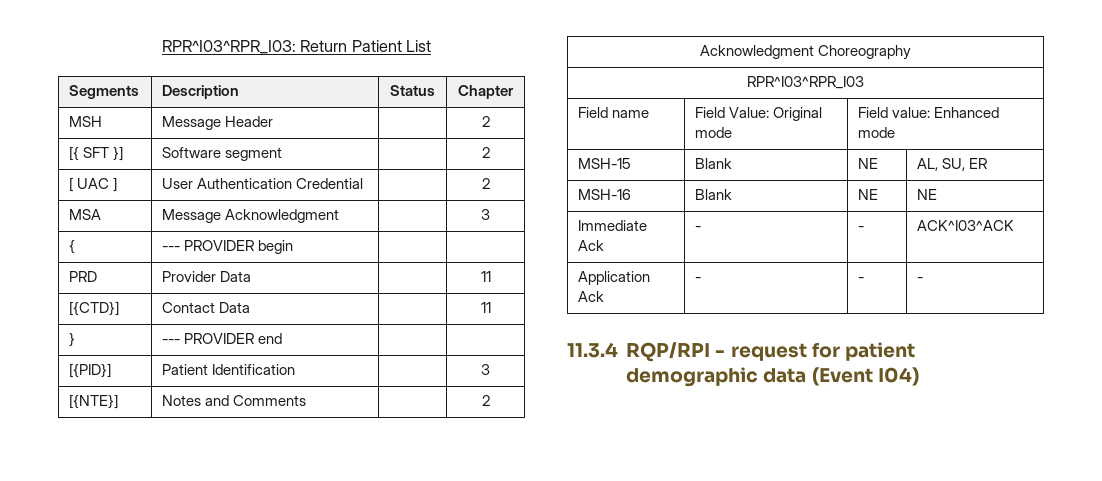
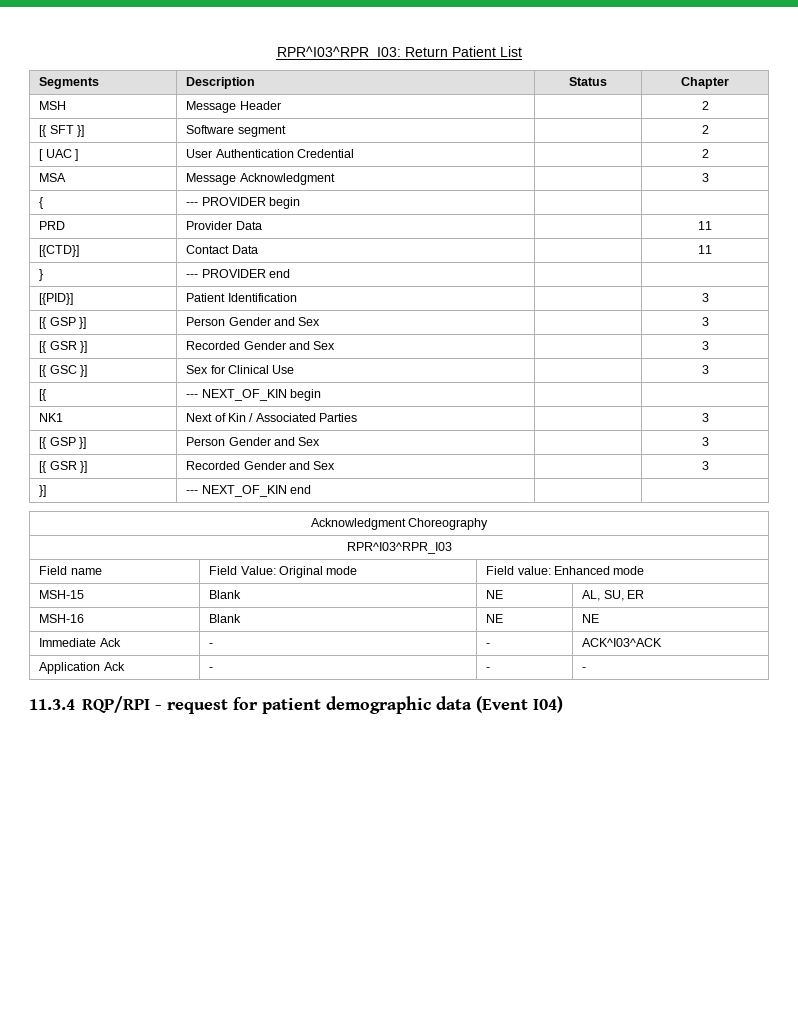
  [{PID}] | Patient Identification | | 3
- [{NTE}] | Notes and Comments | | 2
+ [{ GSP }] | Person Gender and Sex | | 3
+ [{ GSR }] | Recorded Gender and Sex | | 3
+ [{ GSC }] | Sex for Clinical Use | | 3
+ [{ | --- NEXT_OF_KIN begin | |
+ NK1 | Next of Kin / Associated Parties | | 3
+ [{ GSP }] | Person Gender and Sex | | 3
+ [{ GSR }] | Recorded Gender and Sex | | 3
+ }] | --- NEXT_OF_KIN end | |

